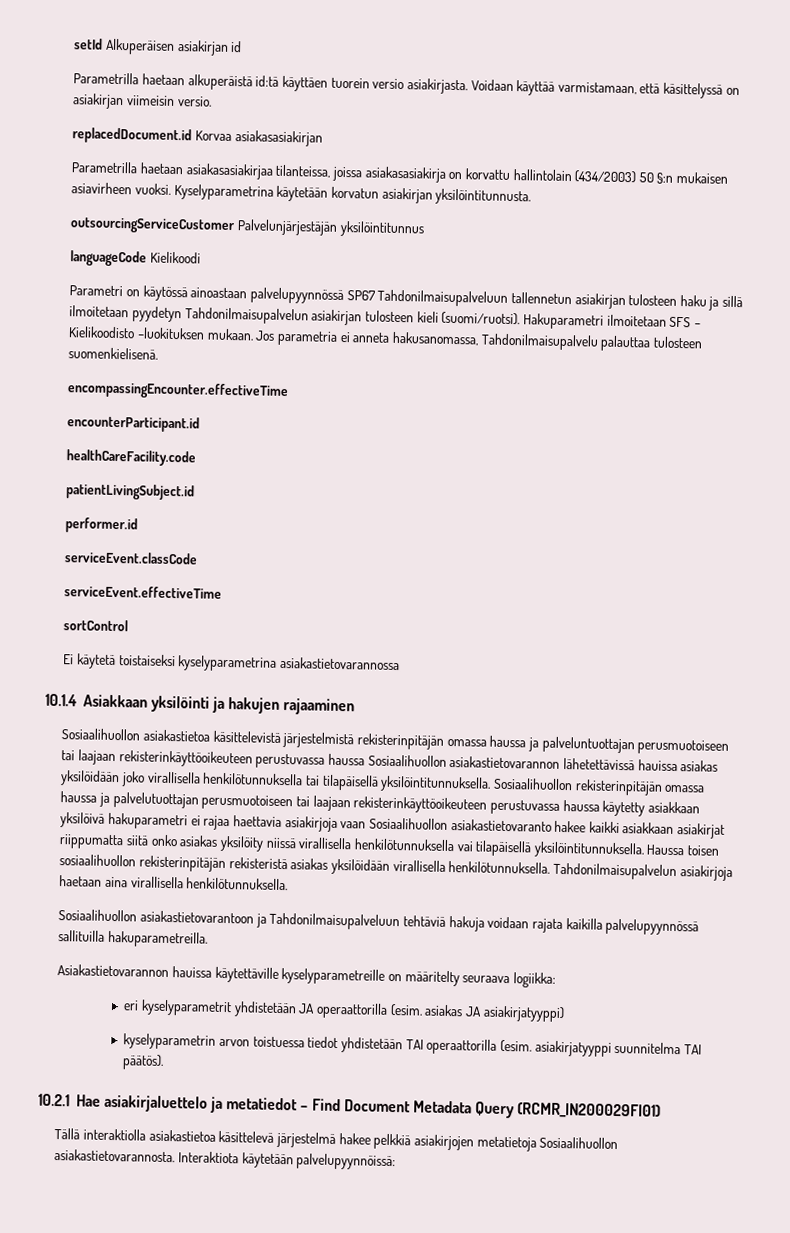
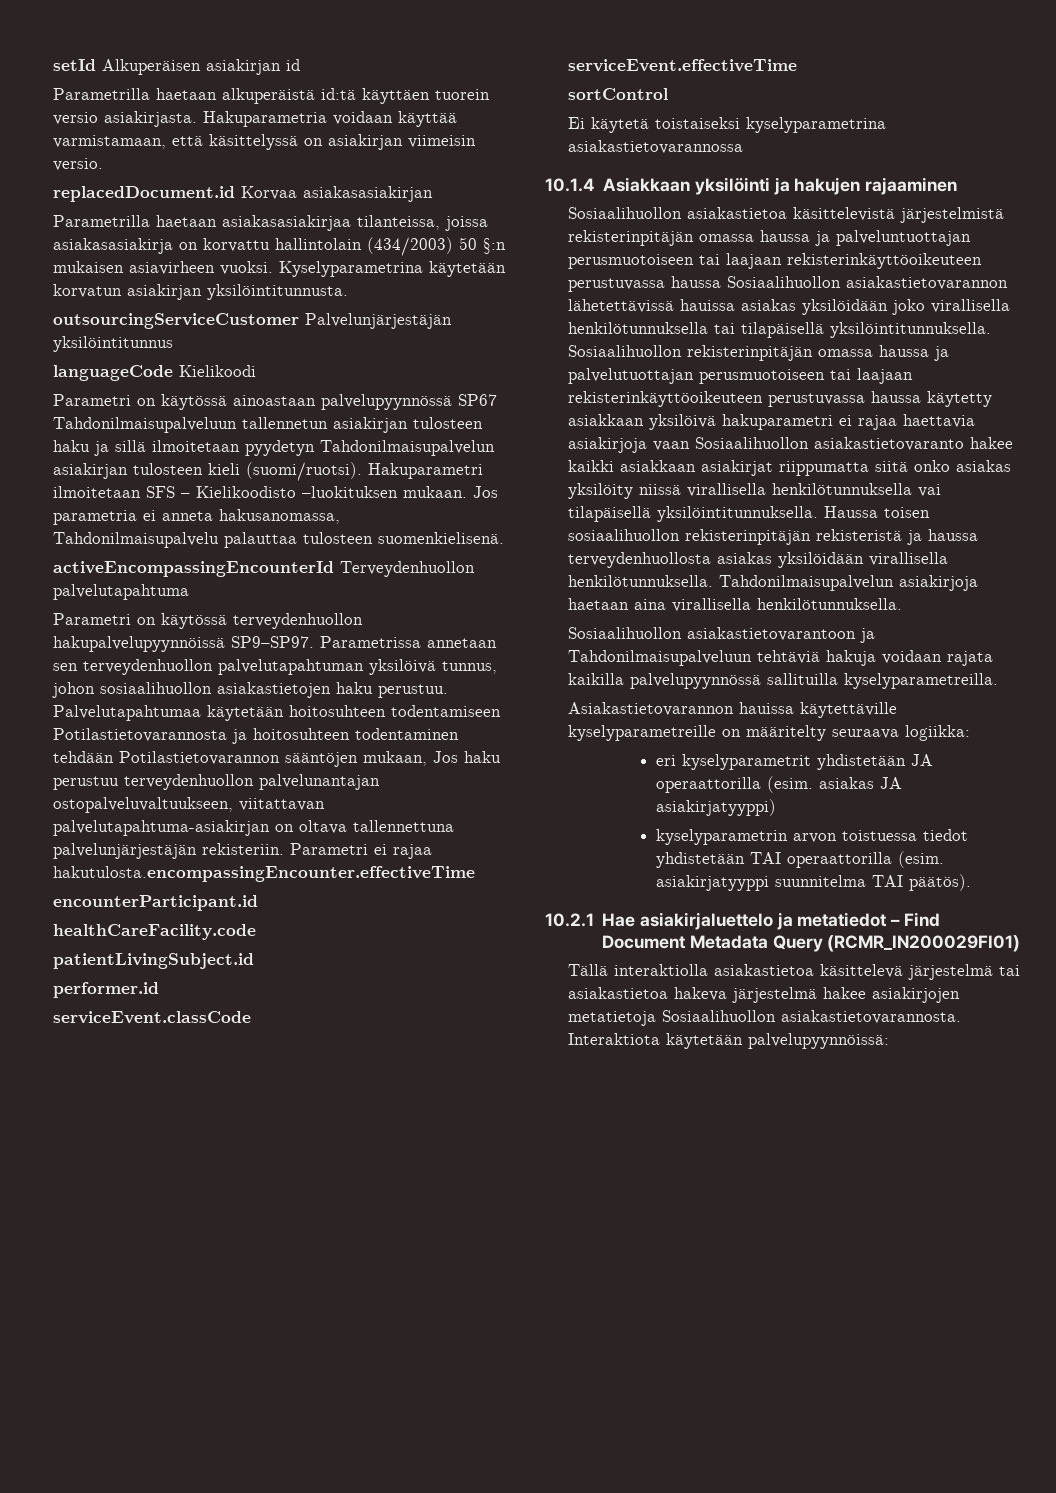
- Voidaan käyttää varmistamaan, että käsittelyssä on asiakirjan viimeisin versio.
+ Hakuparametria voidaan käyttää varmistamaan, että käsittelyssä on asiakirjan viimeisin versio.
- encompassingEncounter.effectiveTime
+ activeEncompassingEncounterId Terveydenhuollon palvelutapahtuma
+ Parametri on käytössä terveydenhuollon hakupalvelupyynnöissä SP9–SP97. Parametrissa annetaan sen terveydenhuollon palvelutapahtuman yksilöivä tunnus, johon sosiaalihuollon asiakastietojen haku perustuu. Palvelutapahtumaa käytetään hoitosuhteen todentamiseen Potilastietovarannosta ja hoitosuhteen todentaminen tehdään Potilastietovarannon sääntöjen mukaan, Jos haku perustuu terveydenhuollon palvelunantajan ostopalveluvaltuukseen, viitattavan palvelutapahtuma-asiakirjan on oltava tallennettuna palvelunjärjestäjän rekisteriin. Parametri ei rajaa hakutulosta.encompassingEncounter.effectiveTime
- Haussa toisen sosiaalihuollon rekisterinpitäjän rekisteristä asiakas yksilöidään virallisella henkilötunnuksella.
+ Haussa toisen sosiaalihuollon rekisterinpitäjän rekisteristä ja haussa terveydenhuollosta asiakas yksilöidään virallisella henkilötunnuksella.
- Sosiaalihuollon asiakastietovarantoon ja Tahdonilmaisupalveluun tehtäviä hakuja voidaan rajata kaikilla palvelupyynnössä sallituilla hakuparametreilla.
+ Sosiaalihuollon asiakastietovarantoon ja Tahdonilmaisupalveluun tehtäviä hakuja voidaan rajata kaikilla palvelupyynnössä sallituilla kyselyparametreilla.
- Tällä interaktiolla asiakastietoa käsittelevä järjestelmä hakee pelkkiä asiakirjojen metatietoja Sosiaalihuollon asiakastietovarannosta.
+ Tällä interaktiolla asiakastietoa käsittelevä järjestelmä tai asiakastietoa hakeva järjestelmä hakee asiakirjojen metatietoja Sosiaalihuollon asiakastietovarannosta.

